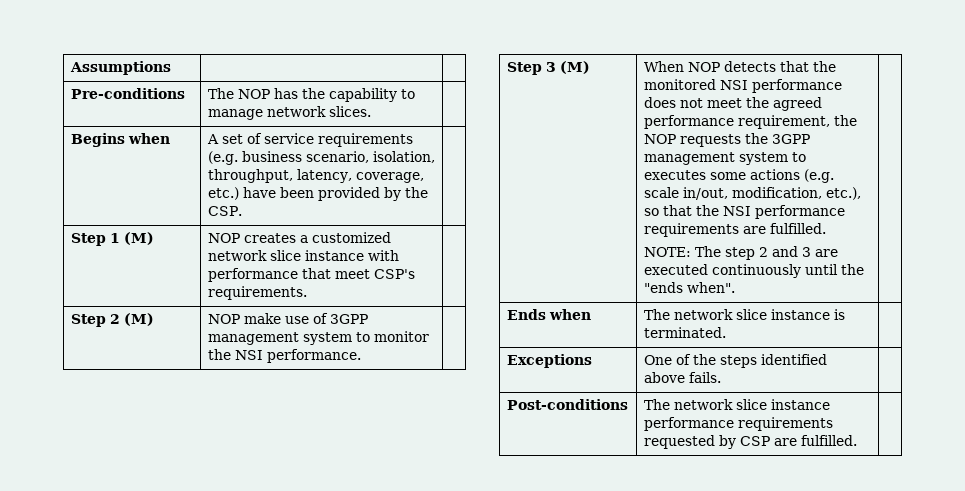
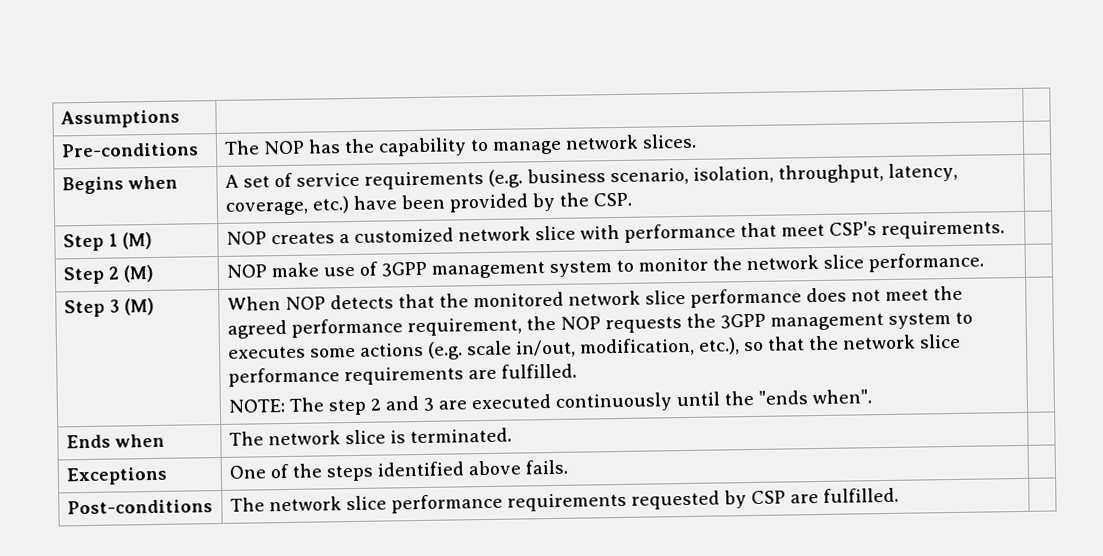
- Step 1 (M) | NOP creates a customized network slice instance with performance that meet CSP's requirements. |
+ Step 1 (M) | NOP creates a customized network slice with performance that meet CSP's requirements. |
- Step 2 (M) | NOP make use of 3GPP management system to monitor the NSI performance. |
+ Step 2 (M) | NOP make use of 3GPP management system to monitor the network slice performance. |
- When NOP detects that the monitored NSI performance does not meet the agreed performance requirement, the NOP requests the 3GPP management system to executes some actions (e.g. scale in/out, modification, etc.), so that the NSI performance requirements are fulfilled.
+ When NOP detects that the monitored network slice performance does not meet the agreed performance requirement, the NOP requests the 3GPP management system to executes some actions (e.g. scale in/out, modification, etc.), so that the network slice performance requirements are fulfilled.
- Ends when | The network slice instance is terminated. |
+ Ends when | The network slice is terminated. |
- Post-conditions | The network slice instance performance requirements requested by CSP are fulfilled. |
+ Post-conditions | The network slice performance requirements requested by CSP are fulfilled. |

